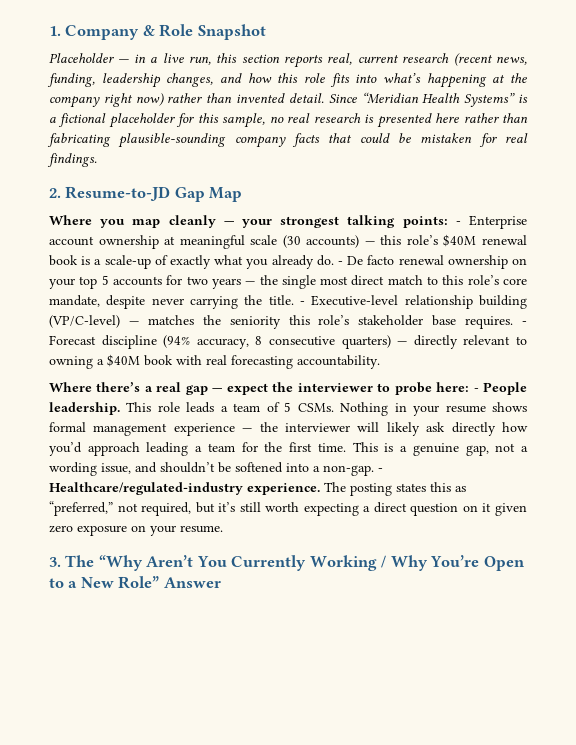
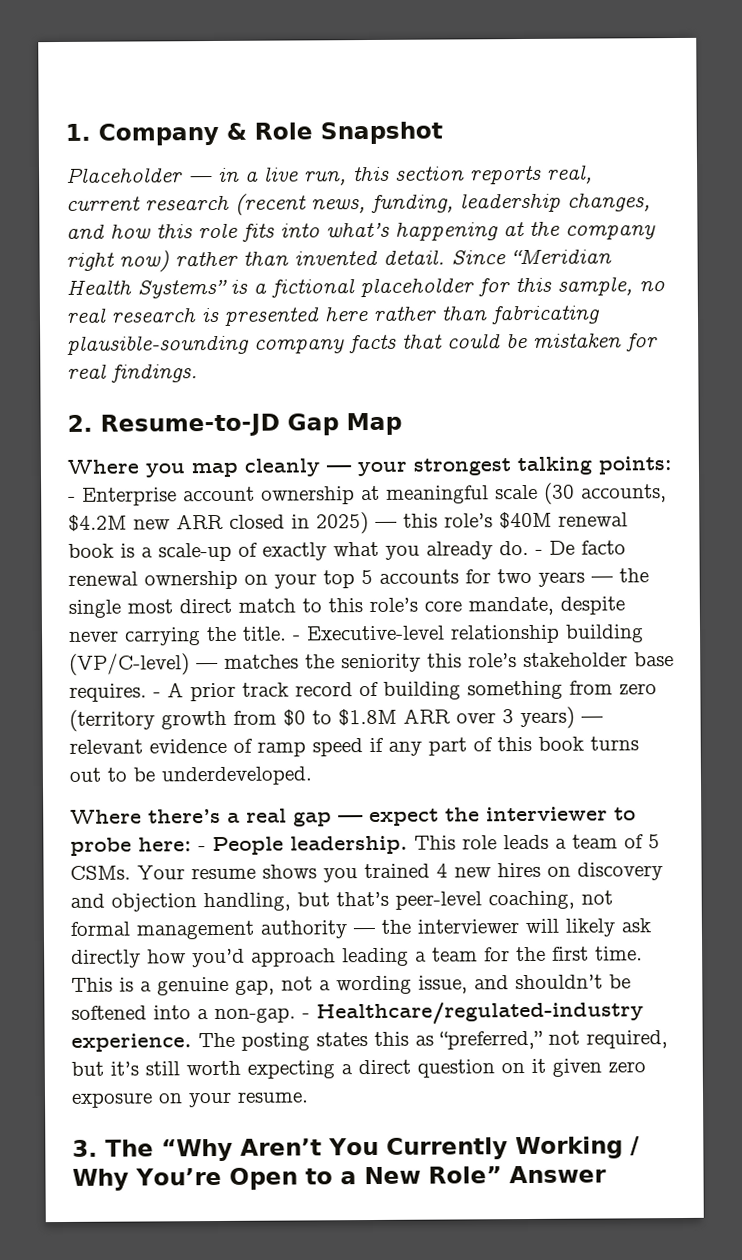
- Where you map cleanly — your strongest talking points: - Enterprise account ownership at meaningful scale (30 accounts) — this role’s $40M renewal book is a scale-up of exactly what you already do.
+ Where you map cleanly — your strongest talking points: - Enterprise account ownership at meaningful scale (30 accounts, $4.2M new ARR closed in 2025) — this role’s $40M renewal book is a scale-up of exactly what you already do.
- - Forecast discipline (94% accuracy, 8 consecutive quarters) — directly relevant to owning a $40M book with real forecasting accountability.
+ - A prior track record of building something from zero (territory growth from $0 to $1.8M ARR over 3 years) — relevant evidence of ramp speed if any part of this book turns out to be underdeveloped.
- Nothing in your resume shows formal management experience — the interviewer will likely ask directly how you’d approach leading a team for the first time.
+ Your resume shows you trained 4 new hires on discovery and objection handling, but that’s peer-level coaching, not formal management authority — the interviewer will likely ask directly how you’d approach leading a team for the first time.

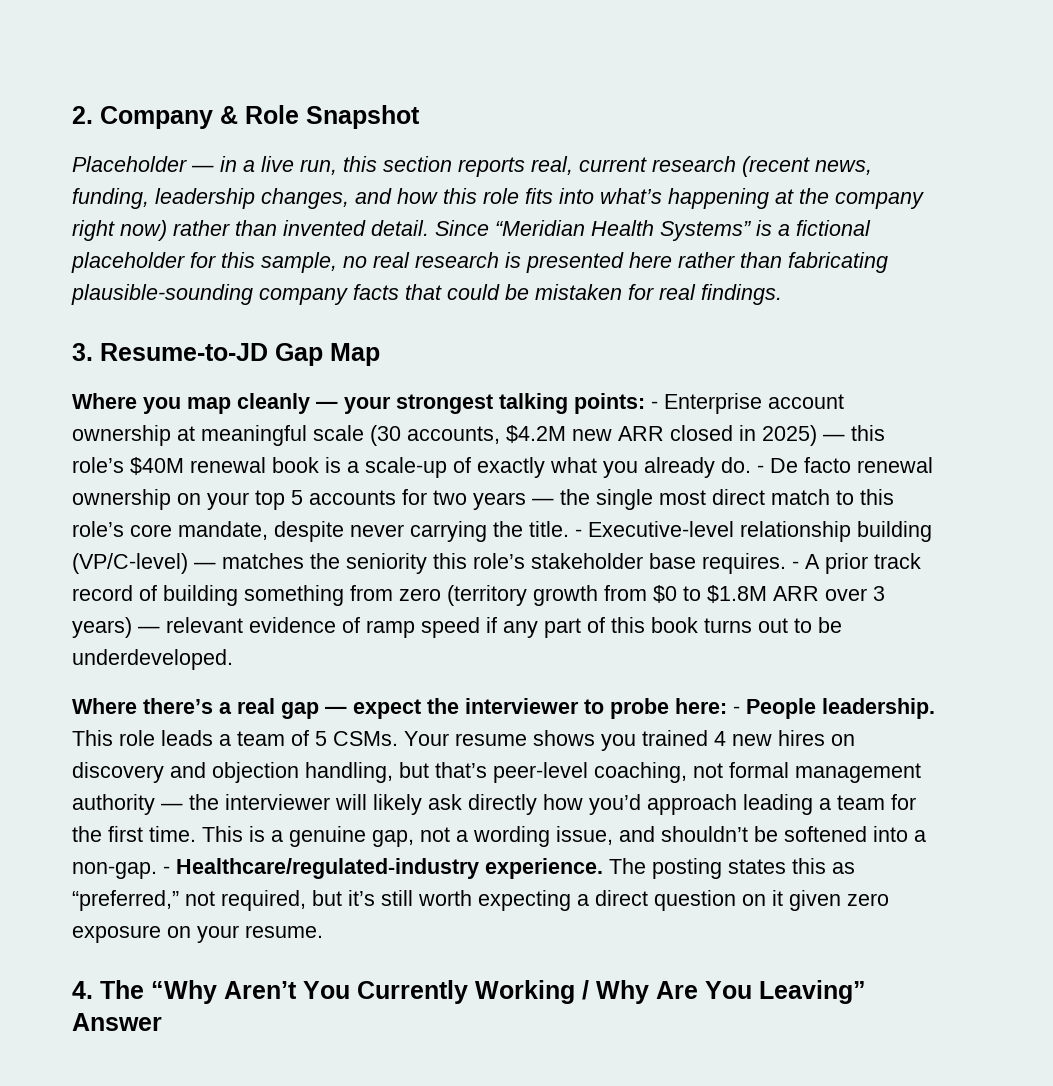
- 1. Company & Role Snapshot
+ 2. Company & Role Snapshot
- 2. Resume-to-JD Gap Map
+ 3. Resume-to-JD Gap Map
- 3. The “Why Aren’t You Currently Working / Why You’re Open to a New Role” Answer
+ 4. The “Why Aren’t You Currently Working / Why Are You Leaving” Answer

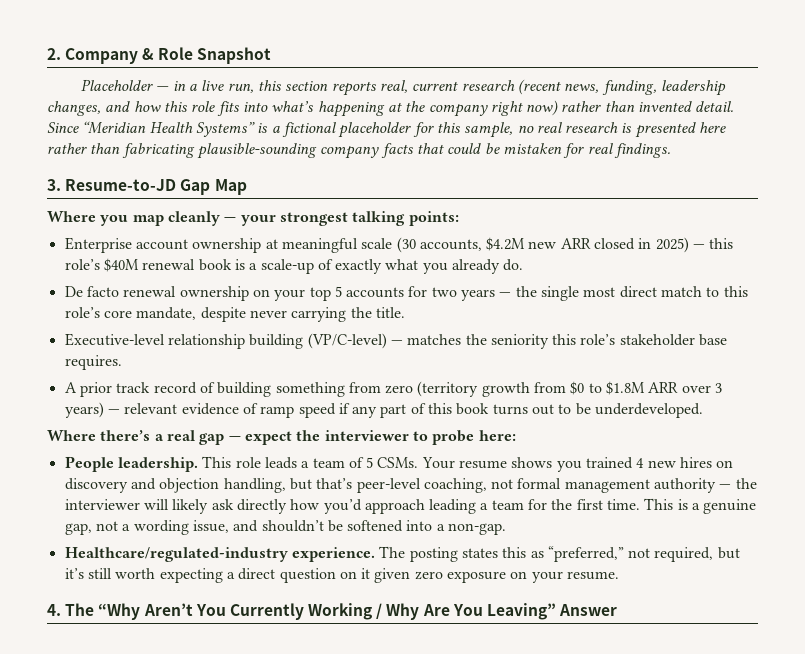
- Where you map cleanly — your strongest talking points: - Enterprise account ownership at meaningful scale (30 accounts, $4.2M new ARR closed in 2025) — this role’s $40M renewal book is a scale-up of exactly what you already do. - De facto renewal ownership on your top 5 accounts for two years — the single most direct match to this role’s core mandate, despite never carrying the title. - Executive-level relationship building (VP/C-level) — matches the seniority this role’s stakeholder base requires. - A prior track record of building something from zero (territory growth from $0 to $1.8M ARR over 3 years) — relevant evidence of ramp speed if any part of this book turns out to be underdeveloped.
+ Where you map cleanly — your strongest talking points:
+ Enterprise account ownership at meaningful scale (30 accounts, $4.2M new ARR closed in 2025) — this role’s $40M renewal book is a scale-up of exactly what you already do.
+ De facto renewal ownership on your top 5 accounts for two years — the single most direct match to this role’s core mandate, despite never carrying the title.
+ Executive-level relationship building (VP/C-level) — matches the seniority this role’s stakeholder base requires.
+ A prior track record of building something from zero (territory growth from $0 to $1.8M ARR over 3 years) — relevant evidence of ramp speed if any part of this book turns out to be underdeveloped.
- Where there’s a real gap — expect the interviewer to probe here: - People leadership.
+ Where there’s a real gap — expect the interviewer to probe here:
+ People leadership.
- This is a genuine gap, not a wording issue, and shouldn’t be softened into a non-gap. - Healthcare/regulated-industry experience.
+ This is a genuine gap, not a wording issue, and shouldn’t be softened into a non-gap.
+ Healthcare/regulated-industry experience.

